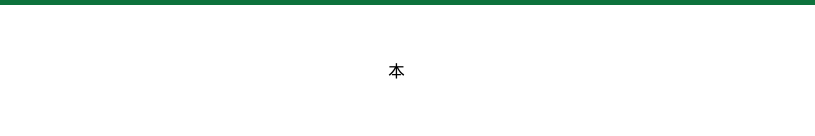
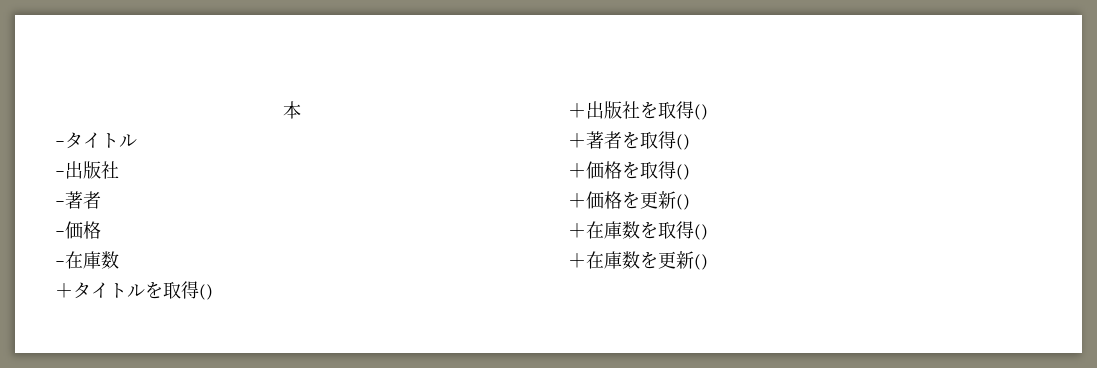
+ −タイトル
+ −出版社
+ −著者
+ −価格
+ −在庫数
+ ＋タイトルを取得()
+ ＋出版社を取得()
+ ＋著者を取得()
+ ＋価格を取得()
+ ＋価格を更新()
+ ＋在庫数を取得()
+ ＋在庫数を更新()

